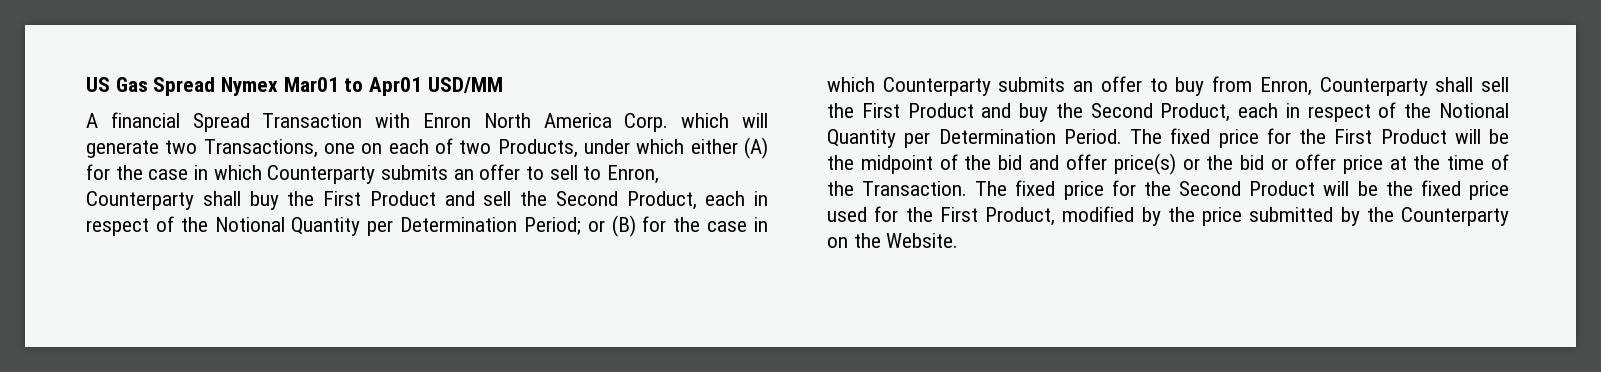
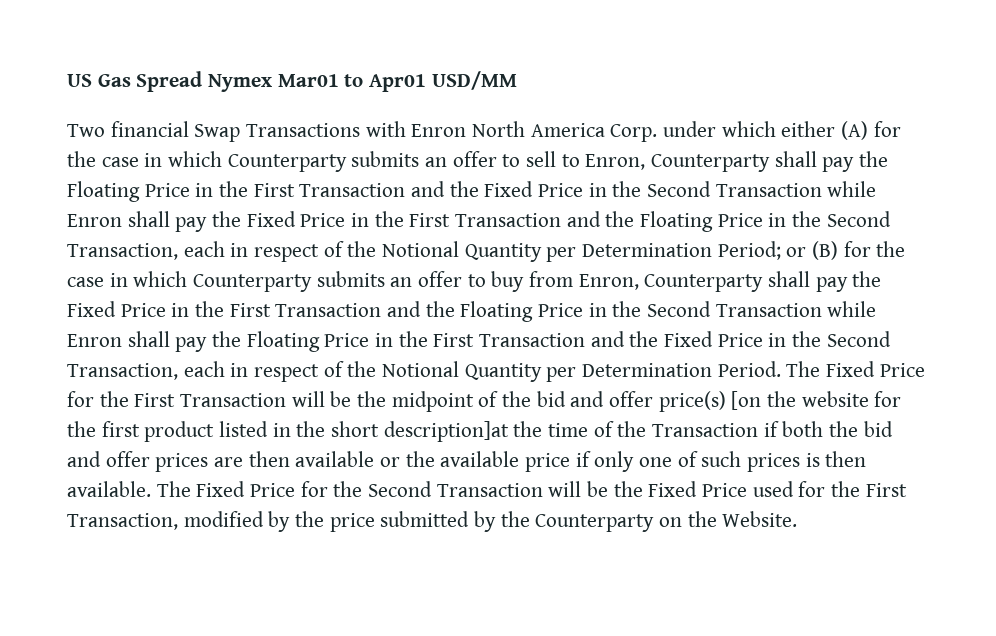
- A financial Spread Transaction with Enron North America Corp. which will generate two Transactions, one on each of two Products, under which either (A) for the case in which Counterparty submits an offer to sell to Enron, Counterparty shall buy the First Product and sell the Second Product, each in respect of the Notional Quantity per Determination Period;
+ Two financial Swap Transactions with Enron North America Corp. under which either (A) for the case in which Counterparty submits an offer to sell to Enron, Counterparty shall pay the Floating Price in the First Transaction and the Fixed Price in the Second Transaction while Enron shall pay the Fixed Price in the First Transaction and the Floating Price in the Second Transaction, each in respect of the Notional Quantity per Determination Period;
- or (B) for the case in which Counterparty submits an offer to buy from Enron, Counterparty shall sell the First Product and buy the Second Product, each in respect of the Notional Quantity per Determination Period.
+ or (B) for the case in which Counterparty submits an offer to buy from Enron, Counterparty shall pay the Fixed Price in the First Transaction and the Floating Price in the Second Transaction while Enron shall pay the Floating Price in the First Transaction and the Fixed Price in the Second Transaction, each in respect of the Notional Quantity per Determination Period.
- The fixed price for the First Product will be the midpoint of the bid and offer price(s) or the bid or offer price at the time of the Transaction. The fixed price for the Second Product will be the fixed price used for the First Product, modified by the price submitted by the Counterparty on the Website.
+ The Fixed Price for the First Transaction will be the midpoint of the bid and offer price(s) [on the website for the first product listed in the short description]at the time of the Transaction if both the bid and offer prices are then available or the available price if only one of such prices is then available. The Fixed Price for the Second Transaction will be the Fixed Price used for the First Transaction, modified by the price submitted by the Counterparty on the Website.

